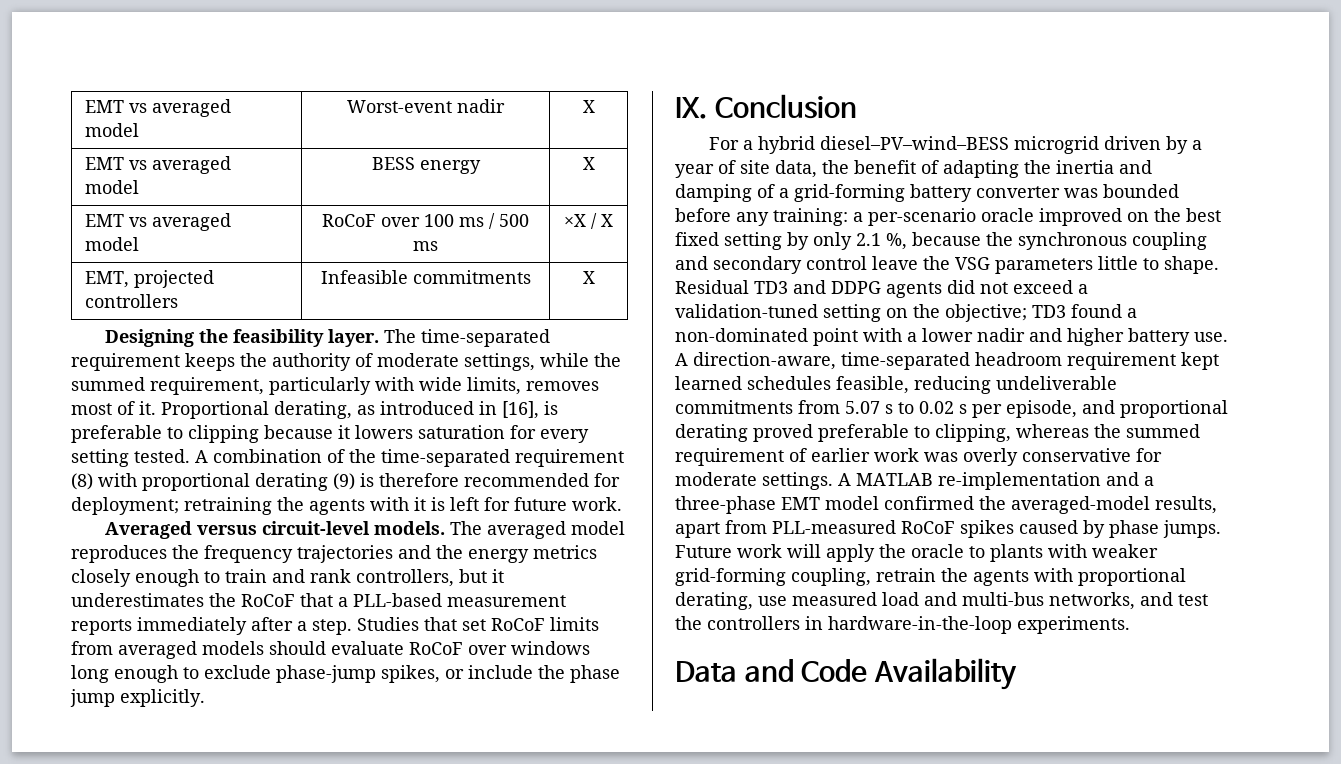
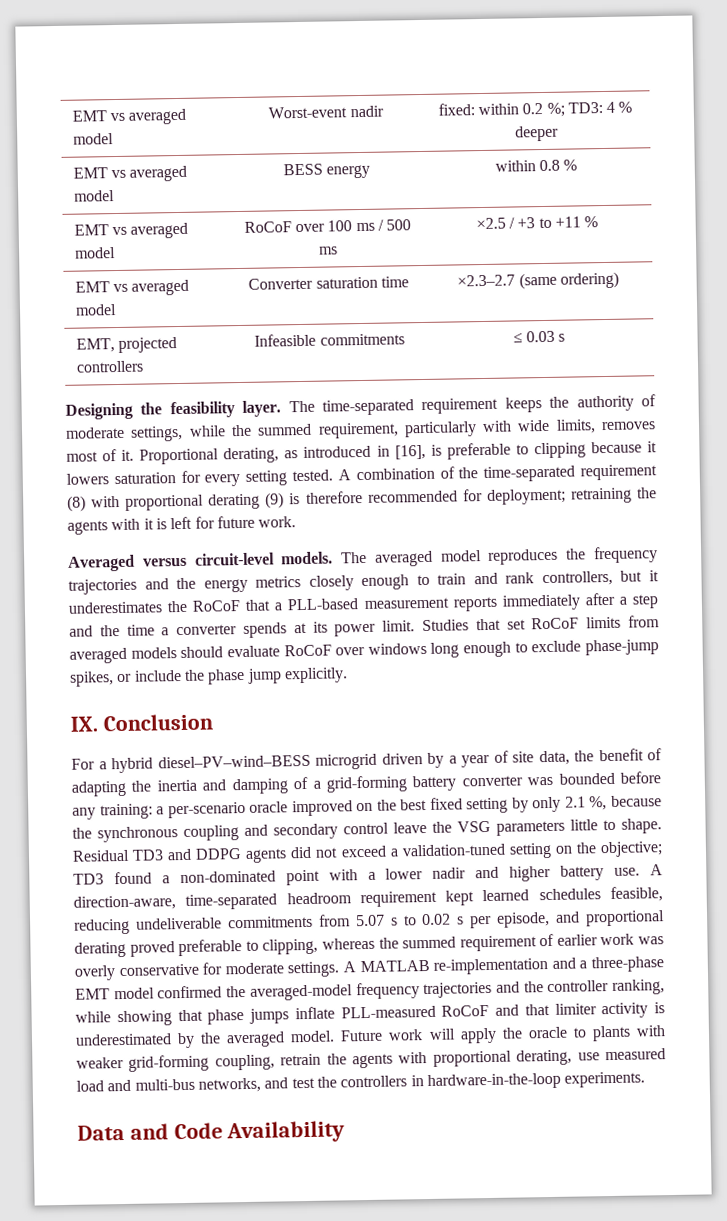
- EMT vs averaged model | Worst-event nadir | X
+ EMT vs averaged model | Worst-event nadir | fixed: within 0.2 %; TD3: 4 % deeper
- EMT vs averaged model | BESS energy | X
+ EMT vs averaged model | BESS energy | within 0.8 %
- EMT vs averaged model | RoCoF over 100 ms / 500 ms | ×X / X
+ EMT vs averaged model | RoCoF over 100 ms / 500 ms | ×2.5 / +3 to +11 %
+ EMT vs averaged model | Converter saturation time | ×2.3–2.7 (same ordering)
- EMT, projected controllers | Infeasible commitments | X
+ EMT, projected controllers | Infeasible commitments | ≤ 0.03 s
- The averaged model reproduces the frequency trajectories and the energy metrics closely enough to train and rank controllers, but it underestimates the RoCoF that a PLL-based measurement reports immediately after a step.
+ The averaged model reproduces the frequency trajectories and the energy metrics closely enough to train and rank controllers, but it underestimates the RoCoF that a PLL-based measurement reports immediately after a step and the time a converter spends at its power limit.
- A MATLAB re-implementation and a three-phase EMT model confirmed the averaged-model results, apart from PLL-measured RoCoF spikes caused by phase jumps.
+ A MATLAB re-implementation and a three-phase EMT model confirmed the averaged-model frequency trajectories and the controller ranking, while showing that phase jumps inflate PLL-measured RoCoF and that limiter activity is underestimated by the averaged model.

